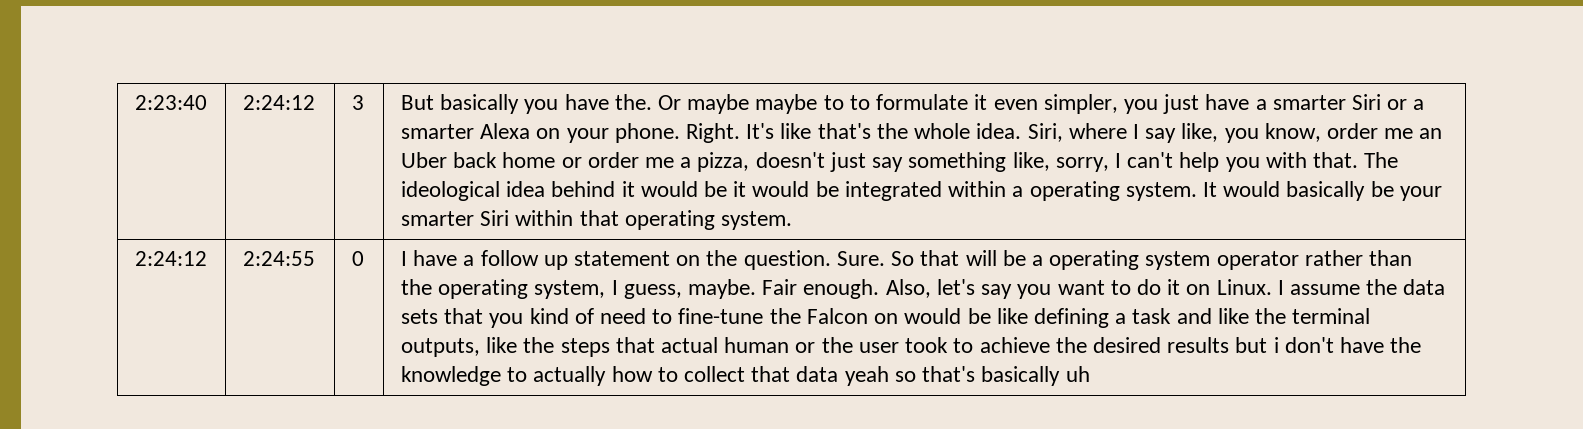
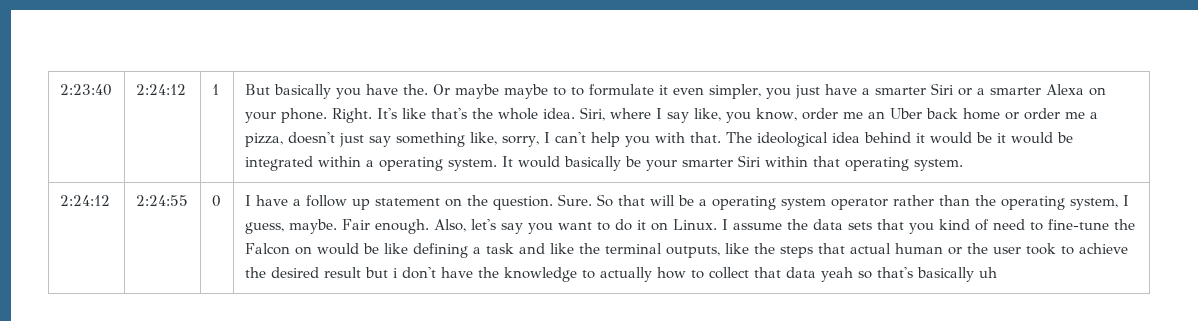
- 2:24:12 | 3
+ 2:24:12 | 1
- I assume the data sets that you kind of need to fine-tune the Falcon on would be like defining a task and like the terminal outputs, like the steps that actual human or the user took to achieve the desired results but i don't have the knowledge to actually how to collect that data yeah so that's basically uh
+ I assume the data sets that you kind of need to fine-tune the Falcon on would be like defining a task and like the terminal outputs, like the steps that actual human or the user took to achieve the desired result but i don't have the knowledge to actually how to collect that data yeah so that's basically uh

